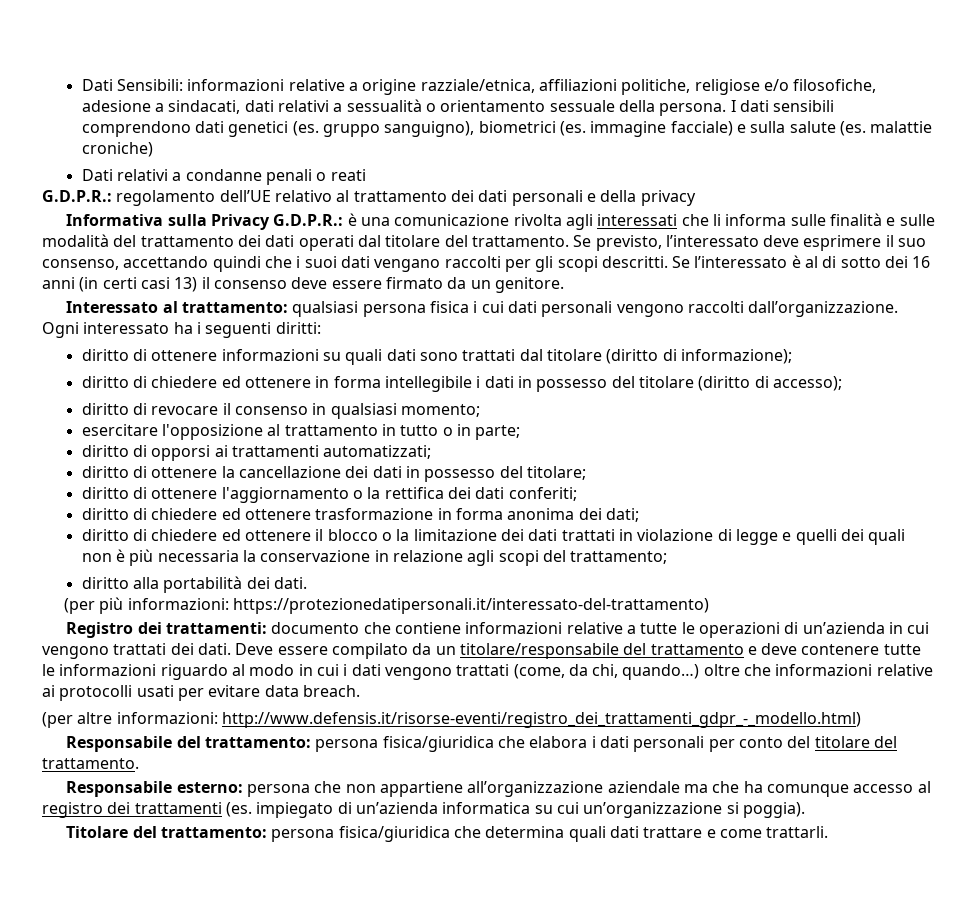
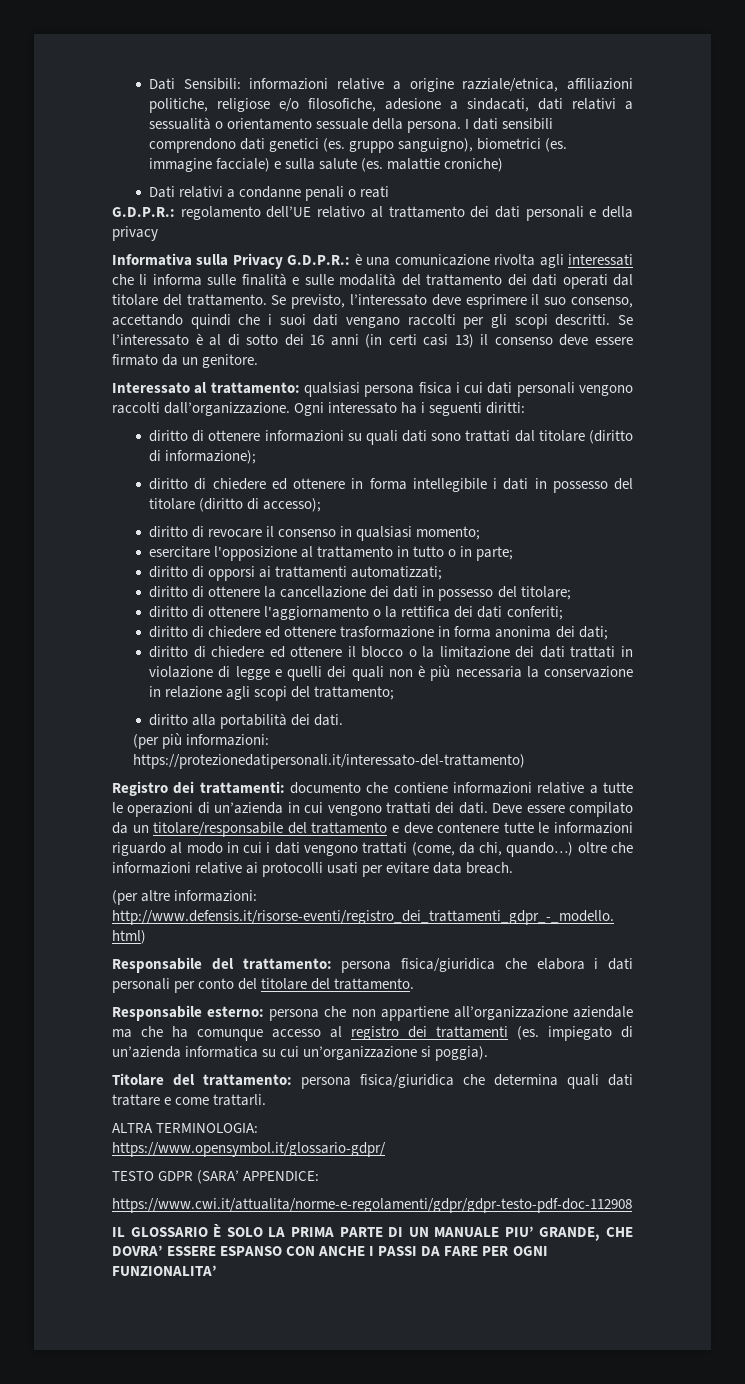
+ ALTRA TERMINOLOGIA:
+ https://www.opensymbol.it/glossario-gdpr/
+ TESTO GDPR (SARA’ APPENDICE:
+ https://www.cwi.it/attualita/norme-e-regolamenti/gdpr/gdpr-testo-pdf-doc-112908
+ IL GLOSSARIO È SOLO LA PRIMA PARTE DI UN MANUALE PIU’ GRANDE, CHE DOVRA’ ESSERE ESPANSO CON ANCHE I PASSI DA FARE PER OGNI FUNZIONALITA’

